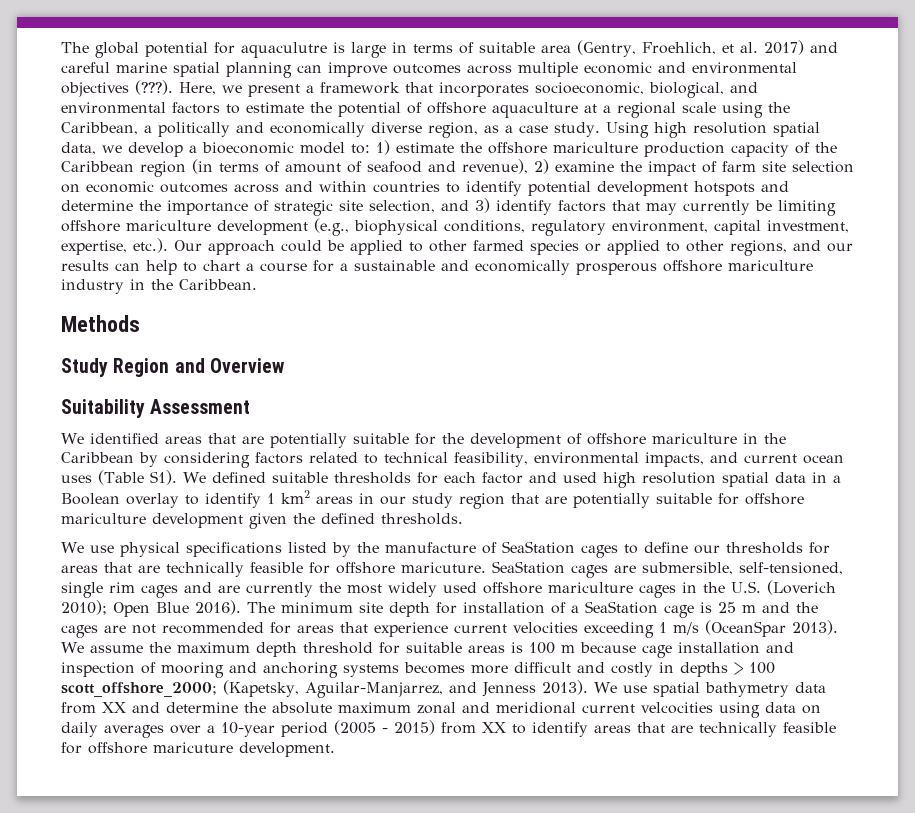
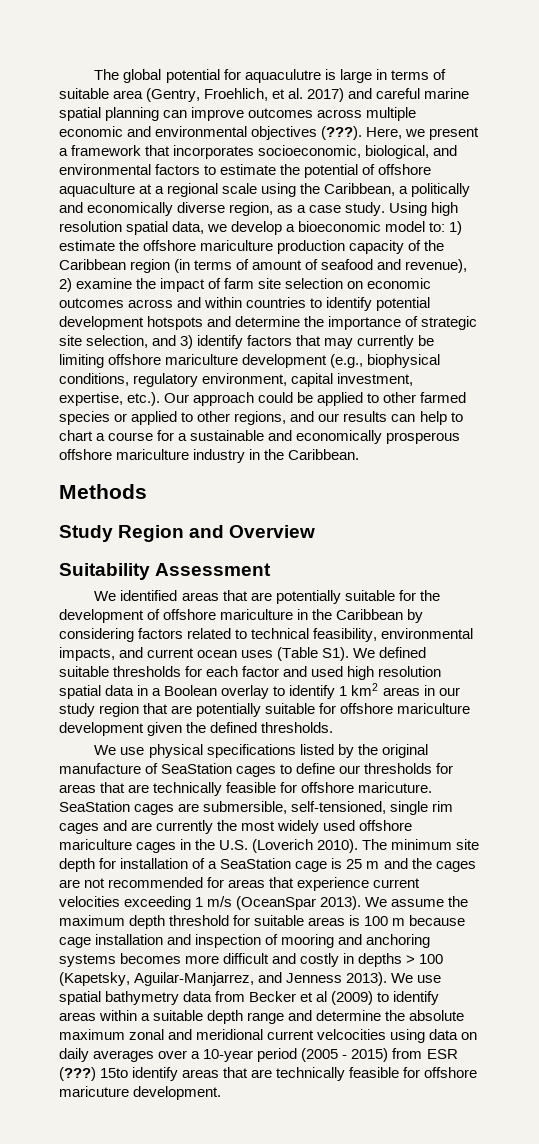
- We use physical specifications listed by the manufacture of SeaStation cages to define our thresholds for areas that are technically feasible for offshore maricuture.
+ We use physical specifications listed by the original manufacture of SeaStation cages to define our thresholds for areas that are technically feasible for offshore maricuture.
- SeaStation cages are submersible, self-tensioned, single rim cages and are currently the most widely used offshore mariculture cages in the U.S. (Loverich 2010); Open Blue 2016).
+ SeaStation cages are submersible, self-tensioned, single rim cages and are currently the most widely used offshore mariculture cages in the U.S. (Loverich 2010).
- We assume the maximum depth threshold for suitable areas is 100 m because cage installation and inspection of mooring and anchoring systems becomes more difficult and costly in depths > 100 scott_offshore_2000; (Kapetsky, Aguilar-Manjarrez, and Jenness 2013).
+ We assume the maximum depth threshold for suitable areas is 100 m because cage installation and inspection of mooring and anchoring systems becomes more difficult and costly in depths > 100 (Kapetsky, Aguilar-Manjarrez, and Jenness 2013).
- We use spatial bathymetry data from XX and determine the absolute maximum zonal and meridional current velcocities using data on daily averages over a 10-year period (2005 - 2015) from XX to identify areas that are technically feasible for offshore maricuture development.
+ We use spatial bathymetry data from Becker et al (2009) to identify areas within a suitable depth range and determine the absolute maximum zonal and meridional current velcocities using data on daily averages over a 10-year period (2005 - 2015) from ESR (???) 15to identify areas that are technically feasible for offshore maricuture development.

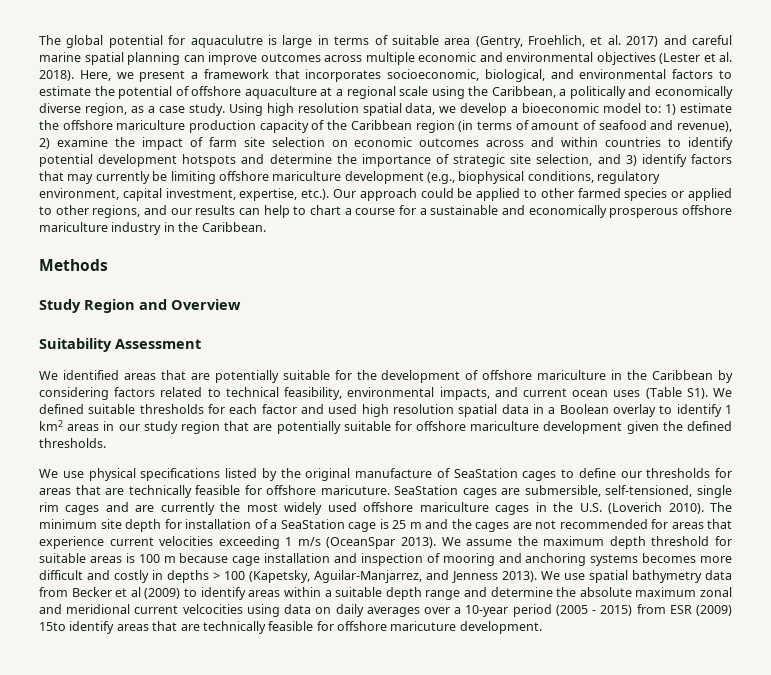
- The global potential for aquaculutre is large in terms of suitable area (Gentry, Froehlich, et al. 2017) and careful marine spatial planning can improve outcomes across multiple economic and environmental objectives (???).
+ The global potential for aquaculutre is large in terms of suitable area (Gentry, Froehlich, et al. 2017) and careful marine spatial planning can improve outcomes across multiple economic and environmental objectives (Lester et al. 2018).
- We use spatial bathymetry data from Becker et al (2009) to identify areas within a suitable depth range and determine the absolute maximum zonal and meridional current velcocities using data on daily averages over a 10-year period (2005 - 2015) from ESR (???) 15to identify areas that are technically feasible for offshore maricuture development.
+ We use spatial bathymetry data from Becker et al (2009) to identify areas within a suitable depth range and determine the absolute maximum zonal and meridional current velcocities using data on daily averages over a 10-year period (2005 - 2015) from ESR (2009) 15to identify areas that are technically feasible for offshore maricuture development.

